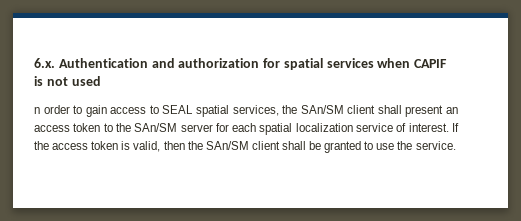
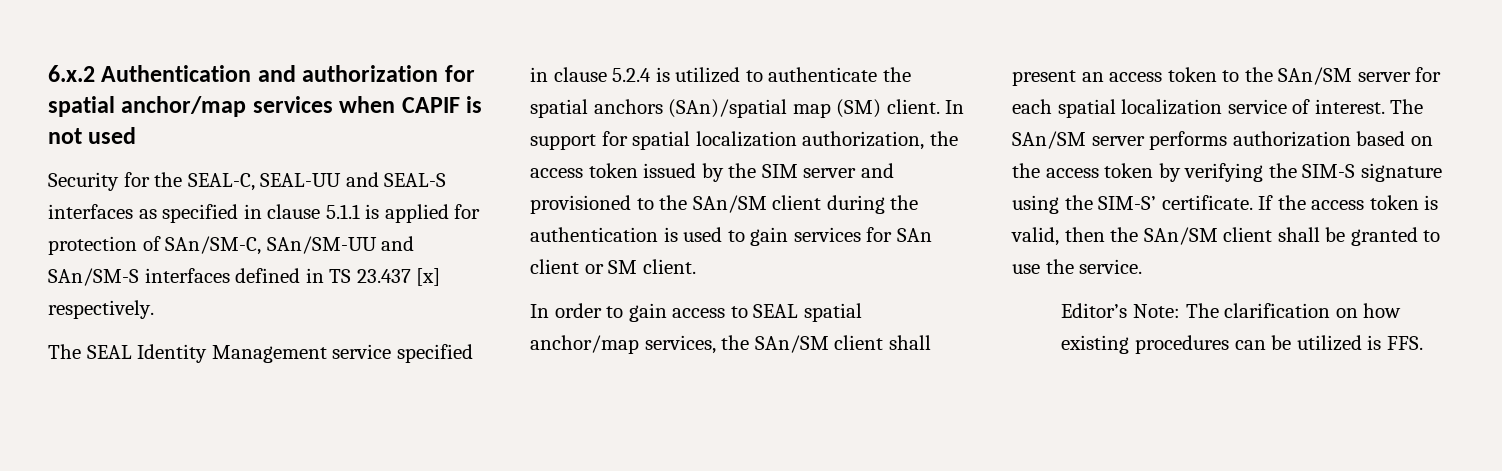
- 6.x. Authentication and authorization for spatial services when CAPIF is not used
+ 6.x.2 Authentication and authorization for spatial anchor/map services when CAPIF is not used
- n order to gain access to SEAL spatial services, the SAn/SM client shall present an access token to the SAn/SM server for each spatial localization service of interest.
+ Security for the SEAL-C, SEAL-UU and SEAL-S interfaces as specified in clause 5.1.1 is applied for protection of SAn/SM-C, SAn/SM-UU and SAn/SM-S interfaces defined in TS 23.437 [x] respectively.
+ The SEAL Identity Management service specified in clause 5.2.4 is utilized to authenticate the spatial anchors (SAn)/spatial map (SM) client. In support for spatial localization authorization, the access token issued by the SIM server and provisioned to the SAn/SM client during the authentication is used to gain services for SAn client or SM client.
+ In order to gain access to SEAL spatial anchor/map services, the SAn/SM client shall present an access token to the SAn/SM server for each spatial localization service of interest.
+ The SAn/SM server performs authorization based on the access token by verifying the SIM-S signature using the SIM-S’ certificate.
+ Editor’s Note: The clarification on how existing procedures can be utilized is FFS.

